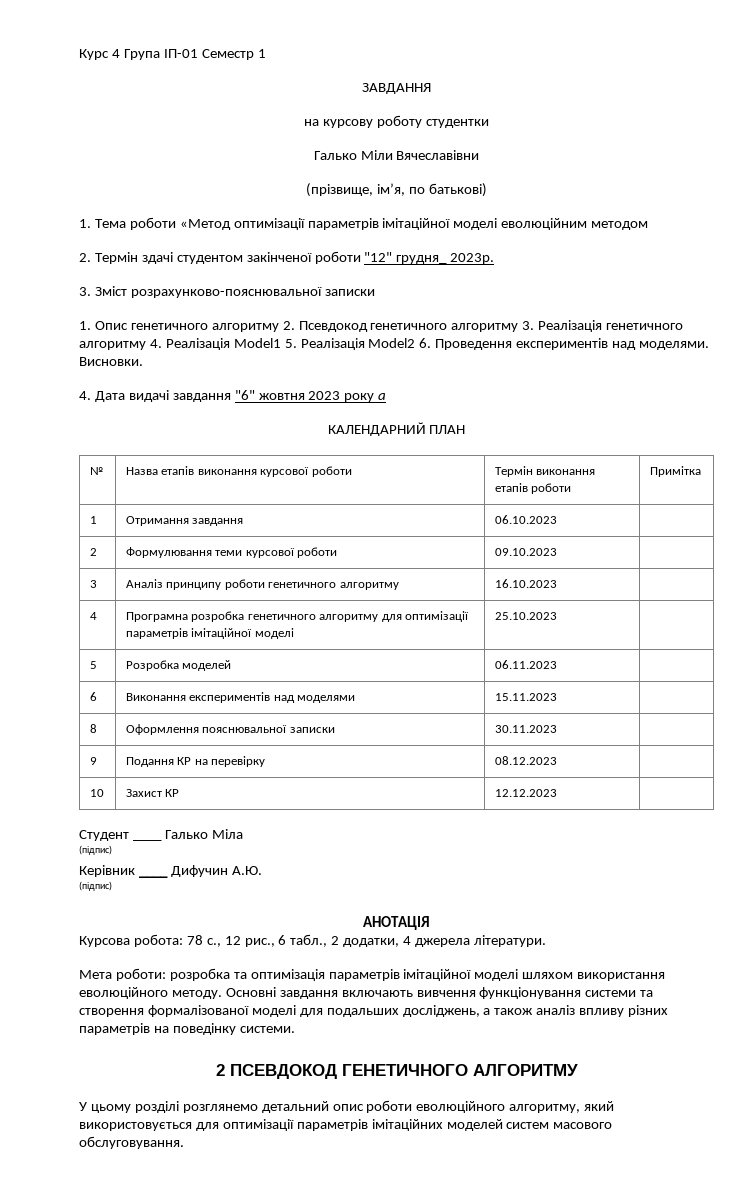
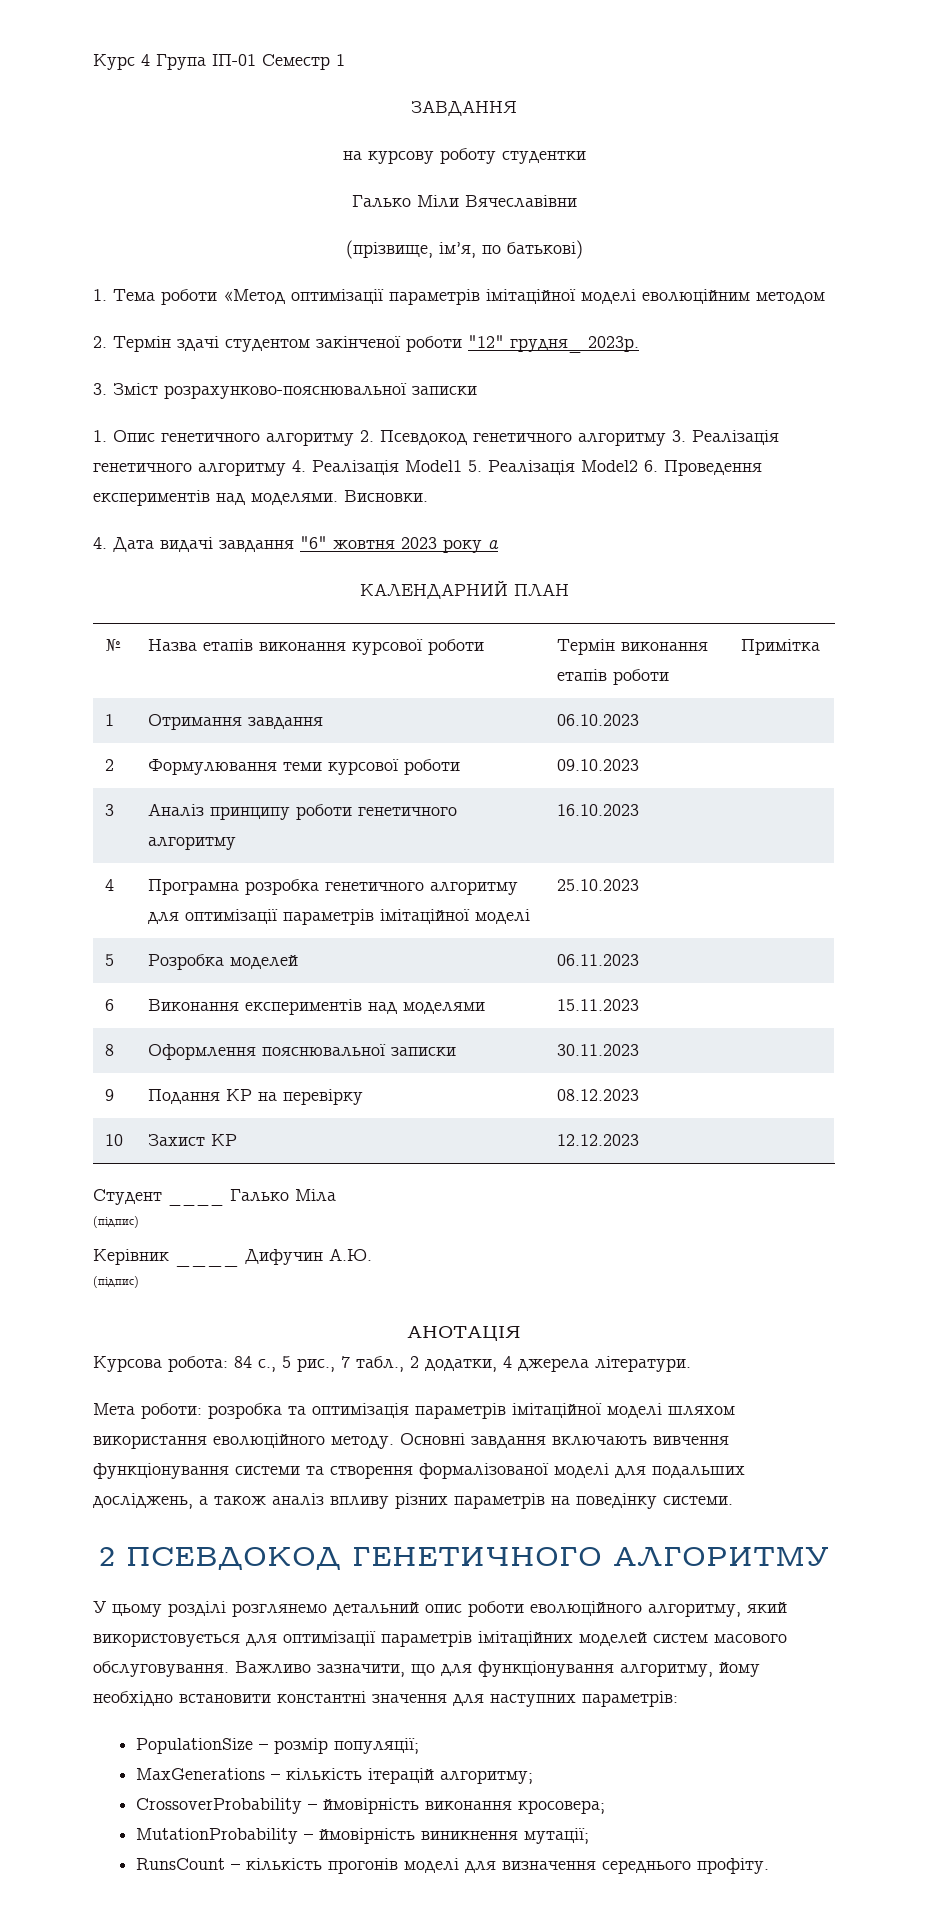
- Курсова робота: 78 с., 12 рис., 6 табл., 2 додатки, 4 джерела літератури.
+ Курсова робота: 84 с., 5 рис., 7 табл., 2 додатки, 4 джерела літератури.
+ Важливо зазначити, що для функціонування алгоритму, йому необхідно встановити константні значення для наступних параметрів:
+ PopulationSize – розмір популяції;
+ MaxGenerations – кількість ітерацій алгоритму;
+ CrossoverProbability – ймовірність виконання кросовера;
+ MutationProbability – ймовірність виникнення мутації;
+ RunsCount – кількість прогонів моделі для визначення середнього профіту.

